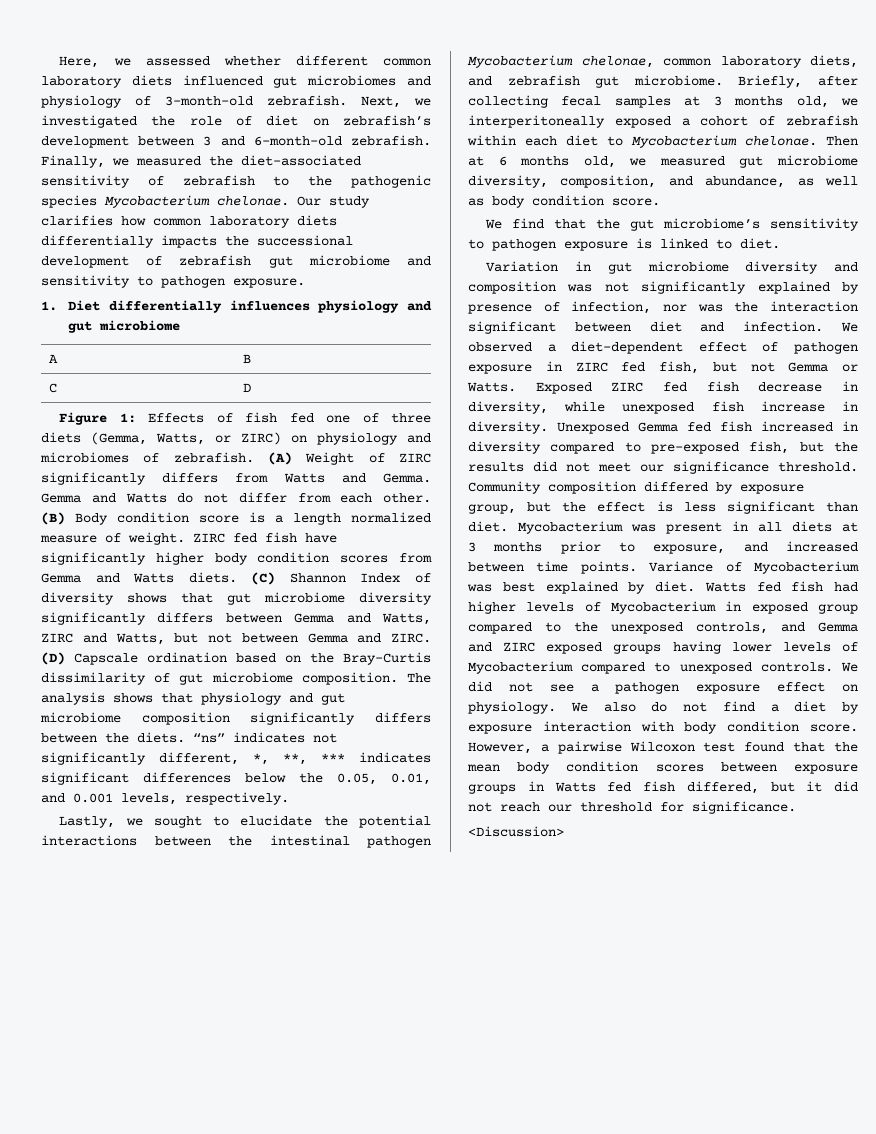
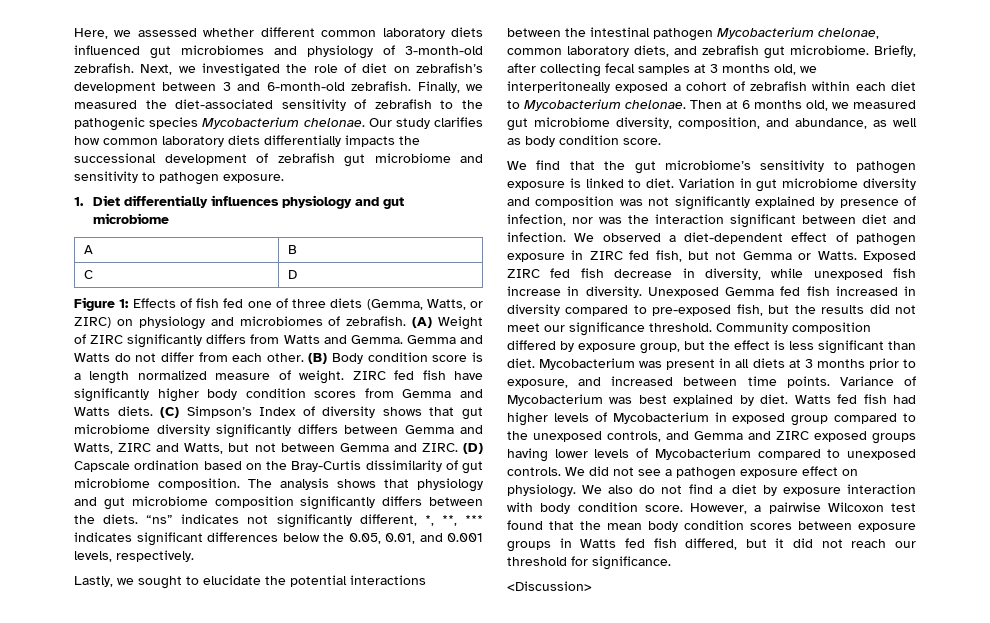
- (C) Shannon Index of diversity shows that gut microbiome diversity significantly differs between Gemma and Watts, ZIRC and Watts, but not between Gemma and ZIRC.
+ (C) Simpson’s Index of diversity shows that gut microbiome diversity significantly differs between Gemma and Watts, ZIRC and Watts, but not between Gemma and ZIRC.
- We find that the gut microbiome’s sensitivity to pathogen exposure is linked to diet.
- Variation in gut microbiome diversity and composition was not significantly explained by presence of infection, nor was the interaction significant between diet and infection.
+ We find that the gut microbiome’s sensitivity to pathogen exposure is linked to diet. Variation in gut microbiome diversity and composition was not significantly explained by presence of infection, nor was the interaction significant between diet and infection.

